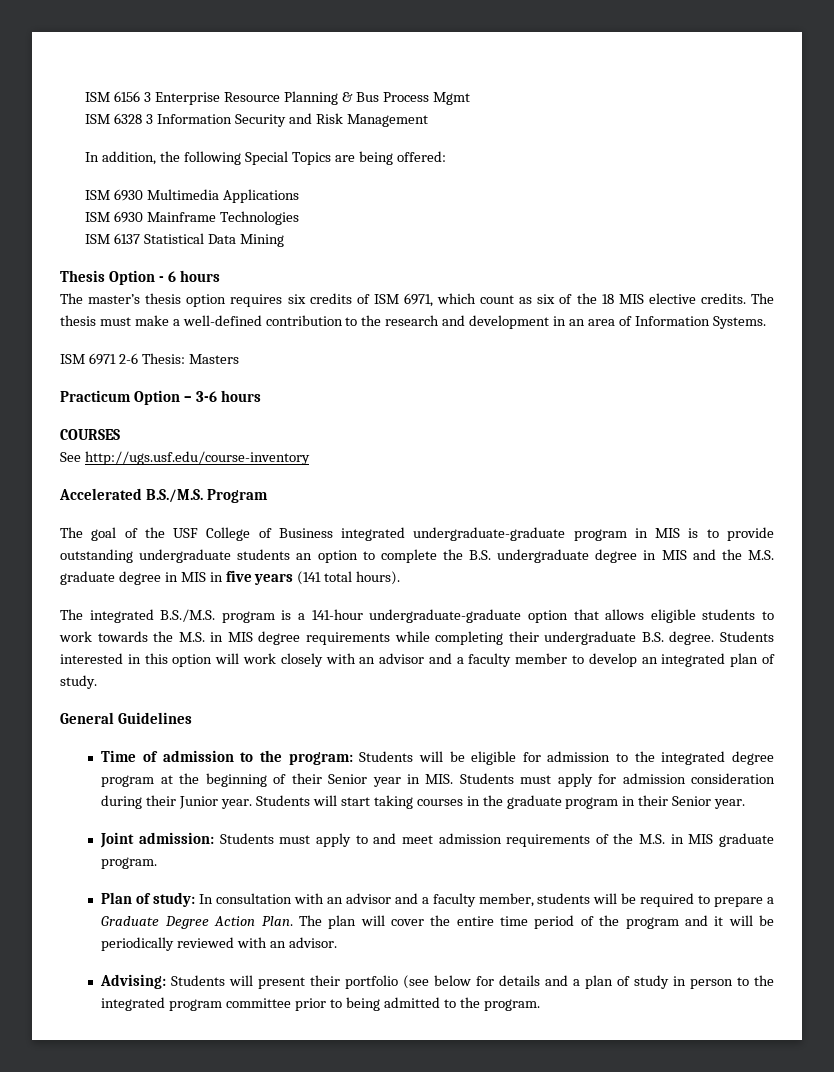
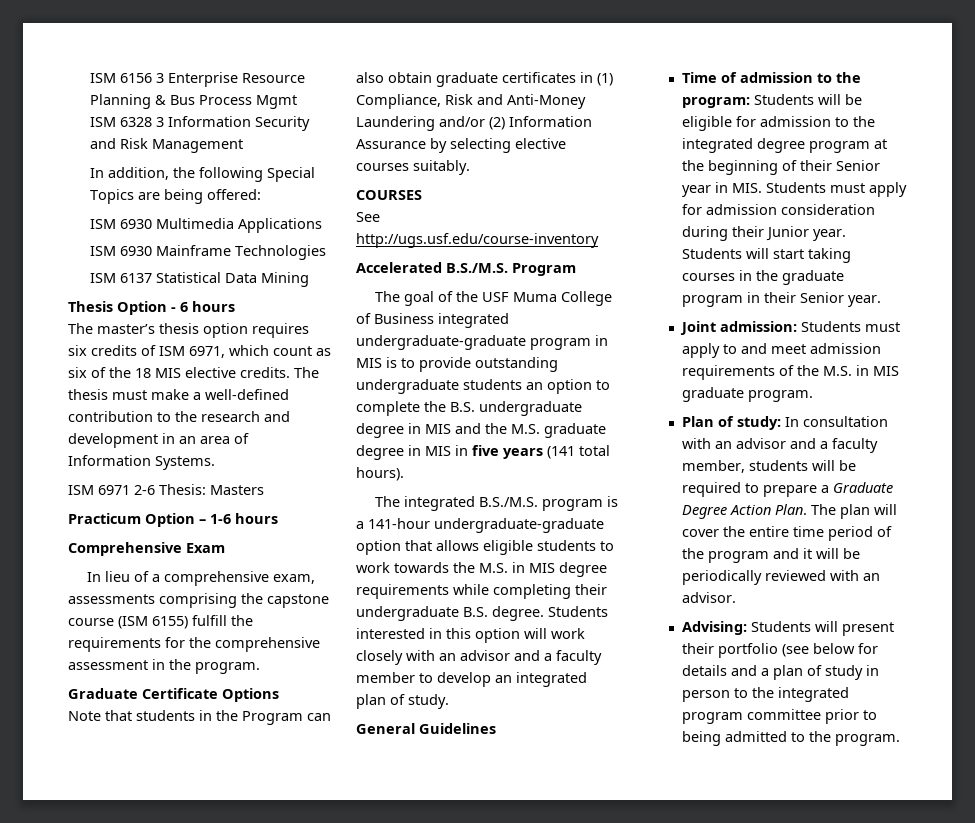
- Practicum Option – 3-6 hours
+ Practicum Option – 1-6 hours
+ Comprehensive Exam
+ In lieu of a comprehensive exam, assessments comprising the capstone course (ISM 6155) fulfill the requirements for the comprehensive assessment in the program.
+ Graduate Certificate Options
+ Note that students in the Program can also obtain graduate certificates in (1) Compliance, Risk and Anti-Money Laundering and/or (2) Information Assurance by selecting elective courses suitably.
- The goal of the USF College of Business integrated undergraduate-graduate program in MIS is to provide outstanding undergraduate students an option to complete the B.S. undergraduate degree in MIS and the M.S. graduate degree in MIS in five years (141 total hours).
+ The goal of the USF Muma College of Business integrated undergraduate-graduate program in MIS is to provide outstanding undergraduate students an option to complete the B.S. undergraduate degree in MIS and the M.S. graduate degree in MIS in five years (141 total hours).

